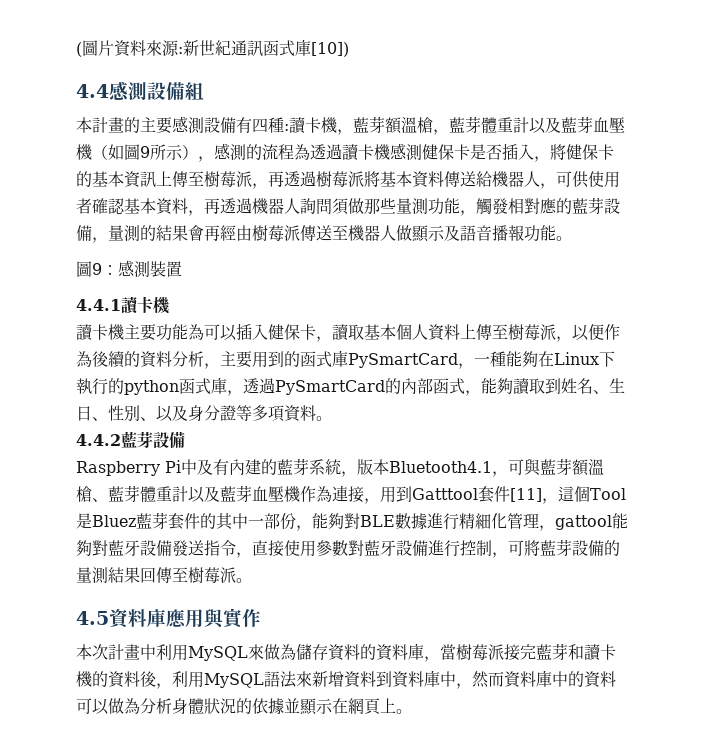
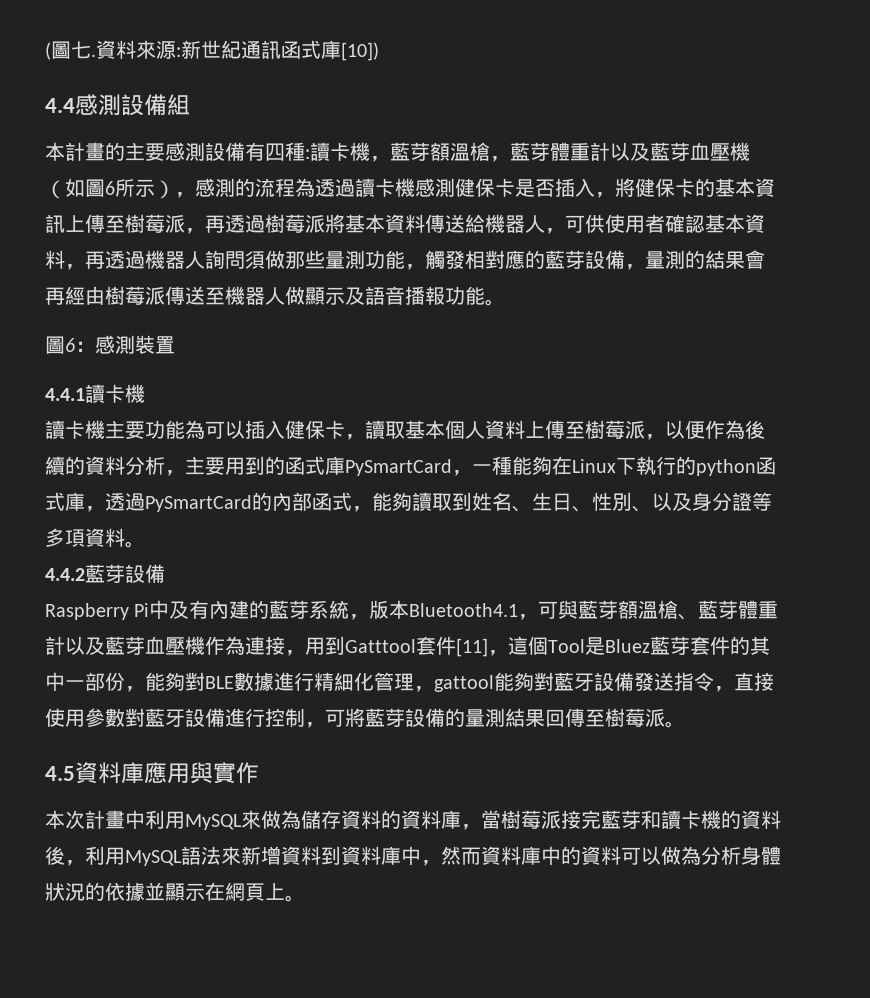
- (圖片資料來源:新世紀通訊函式庫[10])
+ (圖七.資料來源:新世紀通訊函式庫[10])
- 讀卡機，藍芽額溫槍，藍芽體重計以及藍芽血壓機（如圖9所示），感測的流程為透過讀卡機感測健保卡是否插入，將健保卡的基本資訊上傳至樹莓派，再透過樹莓派將基本資料傳送給機器人，可供使用者確認基本資料，再透過機器人詢問須做那些量測功能，觸發相對應的藍芽設備，量測的結果會再經由樹莓派傳送至機器人做顯示及語音播報功能。
+ 讀卡機，藍芽額溫槍，藍芽體重計以及藍芽血壓機（如圖6所示），感測的流程為透過讀卡機感測健保卡是否插入，將健保卡的基本資訊上傳至樹莓派，再透過樹莓派將基本資料傳送給機器人，可供使用者確認基本資料，再透過機器人詢問須做那些量測功能，觸發相對應的藍芽設備，量測的結果會再經由樹莓派傳送至機器人做顯示及語音播報功能。
- 圖9：感測裝置
+ 圖6：感測裝置

